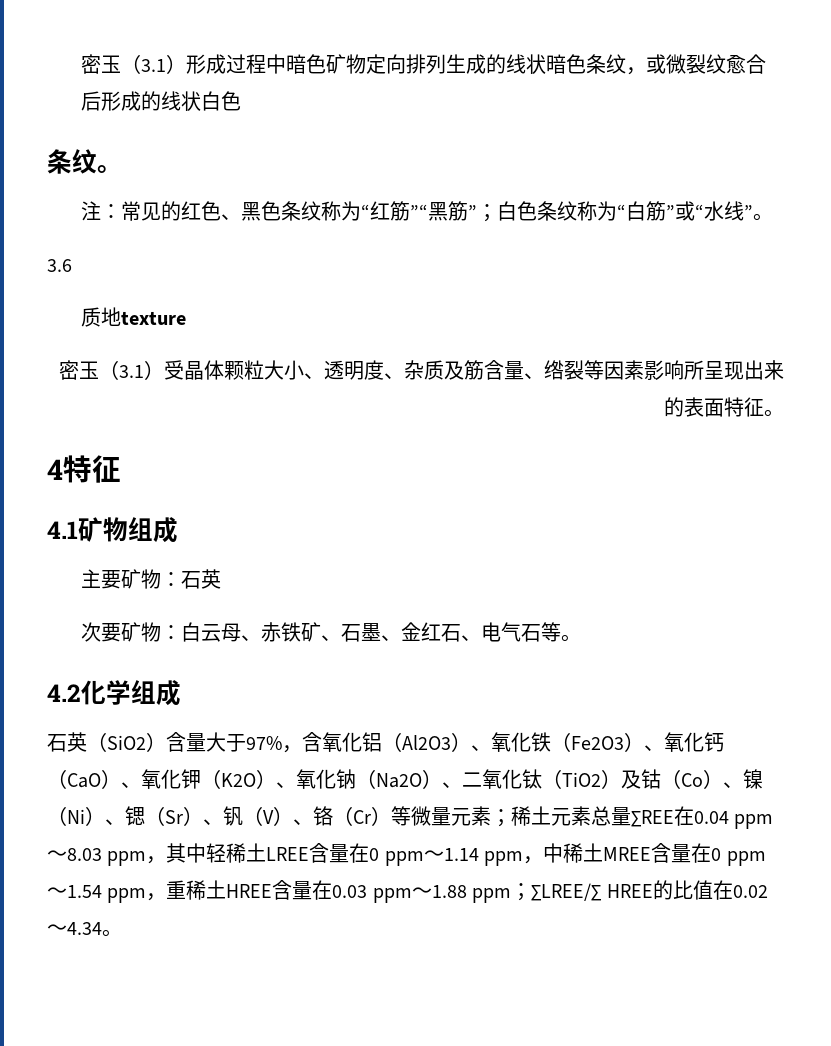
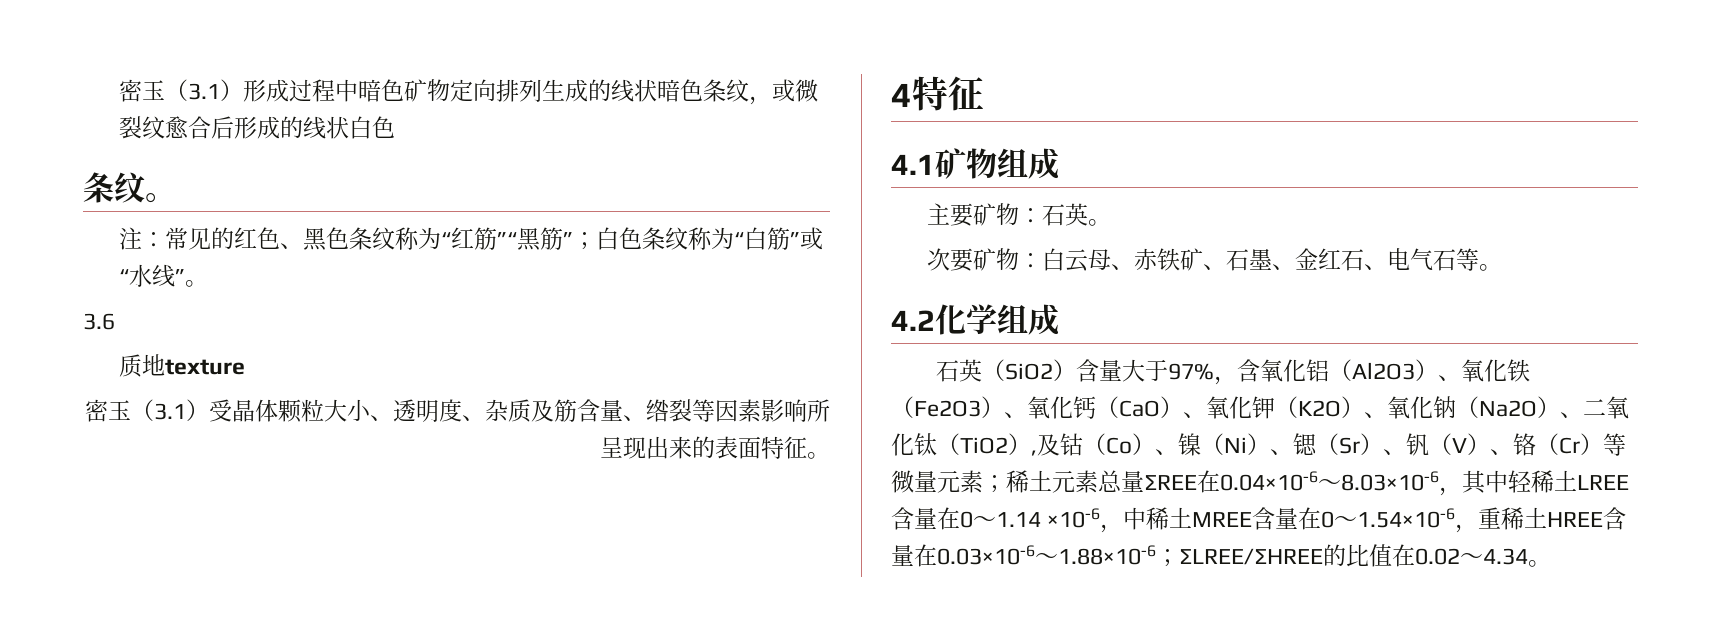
- 主要矿物：石英
+ 主要矿物：石英。
- 石英（SiO2）含量大于97%，含氧化铝（Al2O3）、氧化铁（Fe2O3）、氧化钙（CaO）、氧化钾（K2O）、氧化钠（Na2O）、二氧化钛（TiO2）及钴（Co）、镍（Ni）、锶（Sr）、钒（V）、铬（Cr）等微量元素；
+ 石英（SiO2）含量大于97%，含氧化铝（Al2O3）、氧化铁（Fe2O3）、氧化钙（CaO）、氧化钾（K2O）、氧化钠（Na2O）、二氧化钛（TiO2）,及钴（Co）、镍（Ni）、锶（Sr）、钒（V）、铬（Cr）等微量元素；
- 稀土元素总量∑REE在0.04 ppm～8.03 ppm，其中轻稀土LREE含量在0 ppm～1.14 ppm，中稀土MREE含量在0 ppm～1.54 ppm，重稀土HREE含量在0.03 ppm～1.88 ppm；∑LREE/∑ HREE的比值在0.02～4.34。
+ 稀土元素总量∑REE在0.04×10-6～8.03×10-6，其中轻稀土LREE含量在0～1.14 ×10-6，中稀土MREE含量在0～1.54×10-6，重稀土HREE含量在0.03×10-6～1.88×10-6；∑LREE/∑HREE的比值在0.02～4.34。

